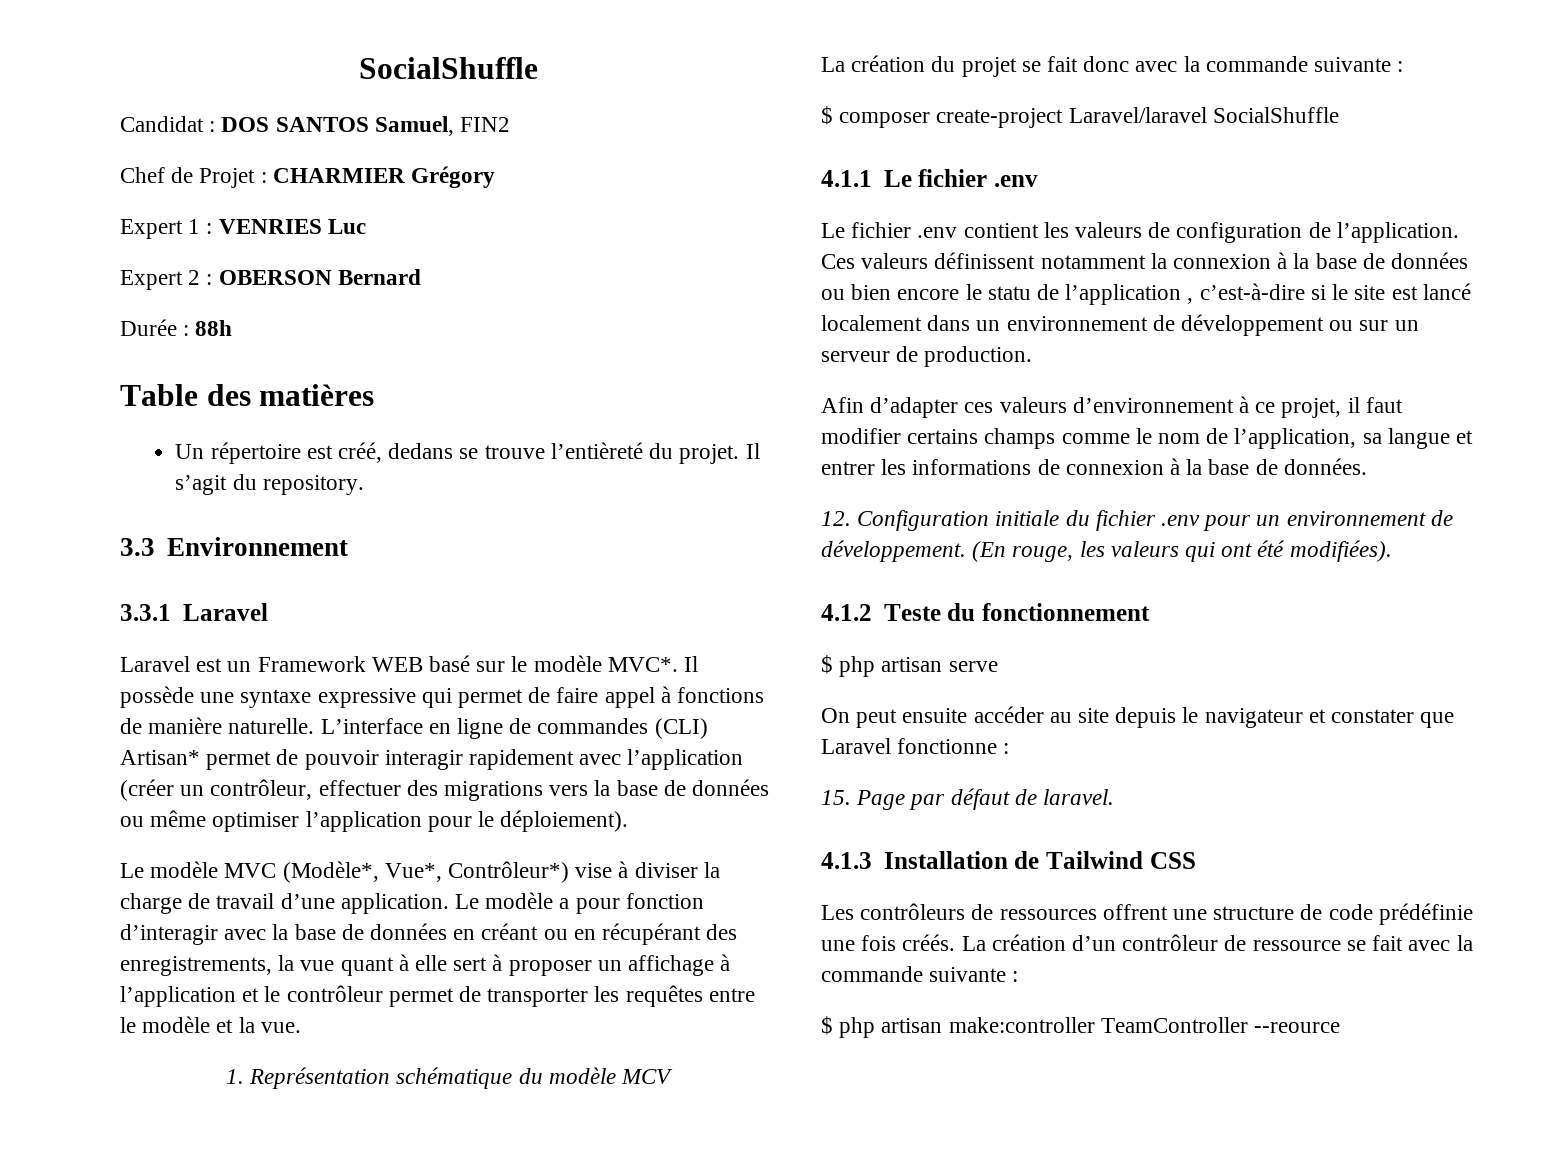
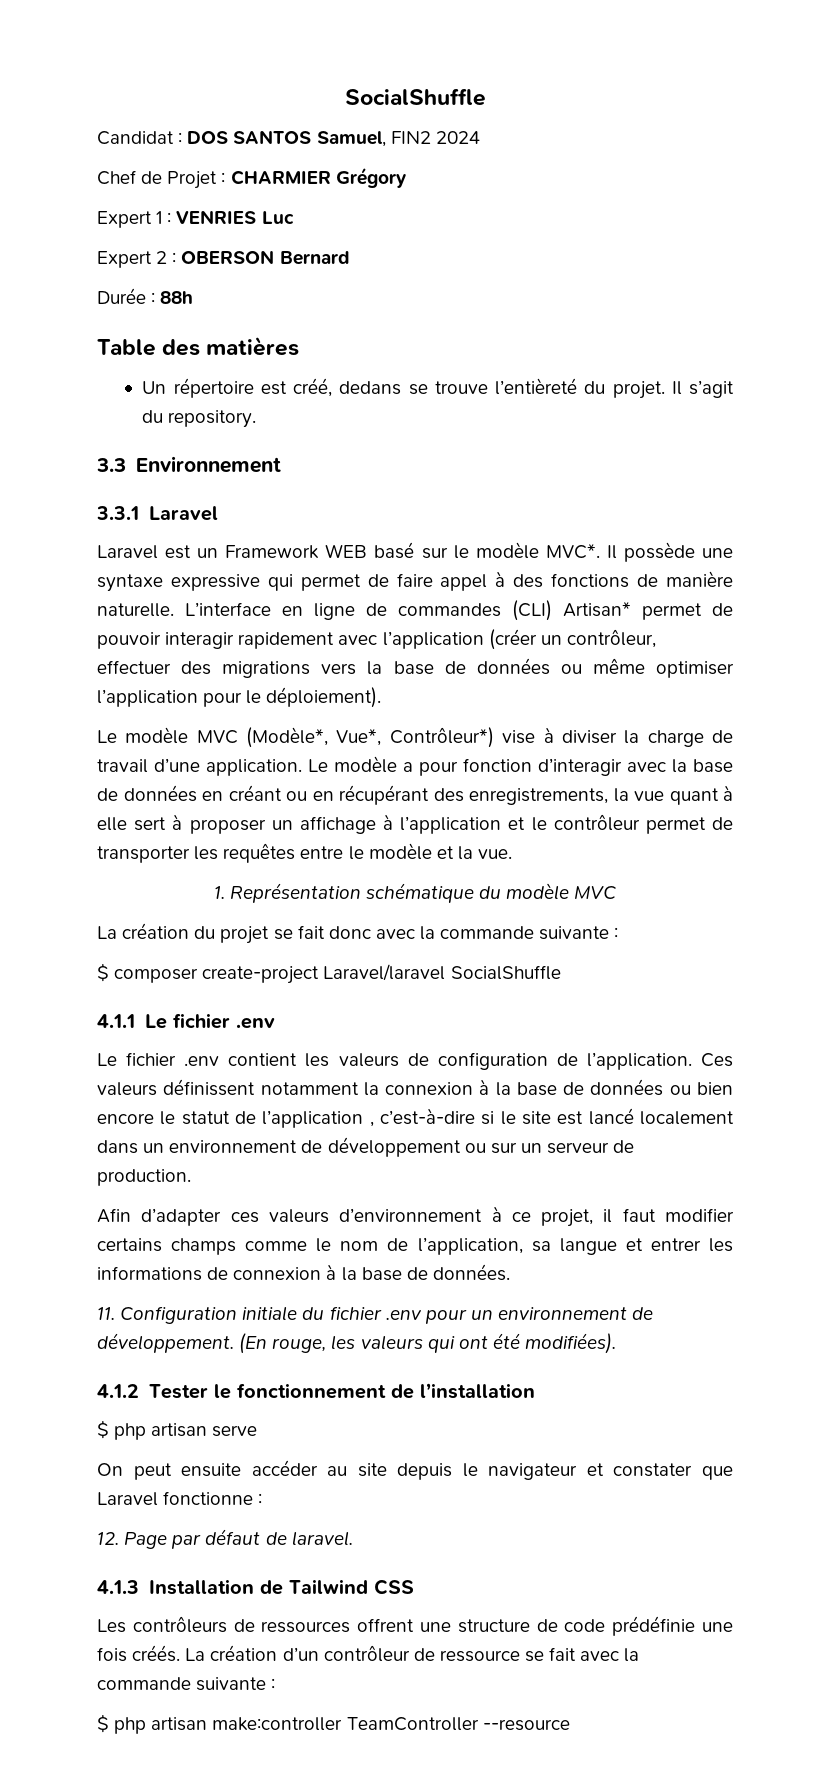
- Candidat : DOS SANTOS Samuel, FIN2
+ Candidat : DOS SANTOS Samuel, FIN2 2024
- Il possède une syntaxe expressive qui permet de faire appel à fonctions de manière naturelle.
+ Il possède une syntaxe expressive qui permet de faire appel à des fonctions de manière naturelle.
- 1. Représentation schématique du modèle MCV
+ 1. Représentation schématique du modèle MVC
- Ces valeurs définissent notamment la connexion à la base de données ou bien encore le statu de l’application , c’est-à-dire si le site est lancé localement dans un environnement de développement ou sur un serveur de production.
+ Ces valeurs définissent notamment la connexion à la base de données ou bien encore le statut de l’application , c’est-à-dire si le site est lancé localement dans un environnement de développement ou sur un serveur de production.
- 12. Configuration initiale du fichier .env pour un environnement de développement.
+ 11. Configuration initiale du fichier .env pour un environnement de développement.
- 4.1.2 Teste du fonctionnement
+ 4.1.2 Tester le fonctionnement de l’installation
- 15. Page par défaut de laravel.
+ 12. Page par défaut de laravel.
- $ php artisan make:controller TeamController --reource
+ $ php artisan make:controller TeamController --resource

